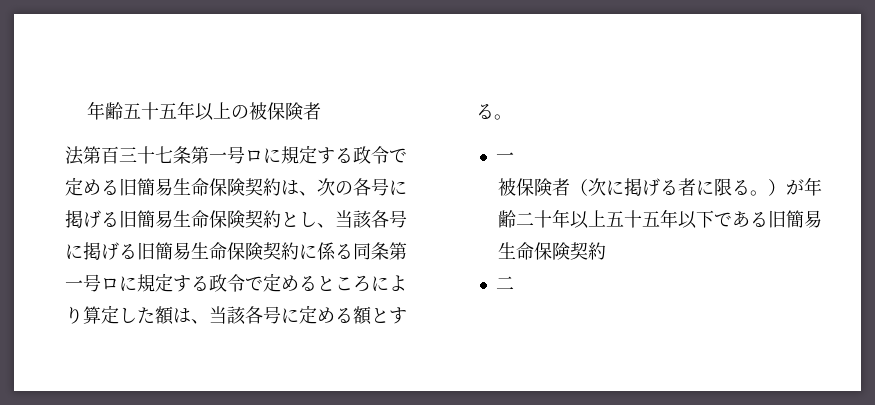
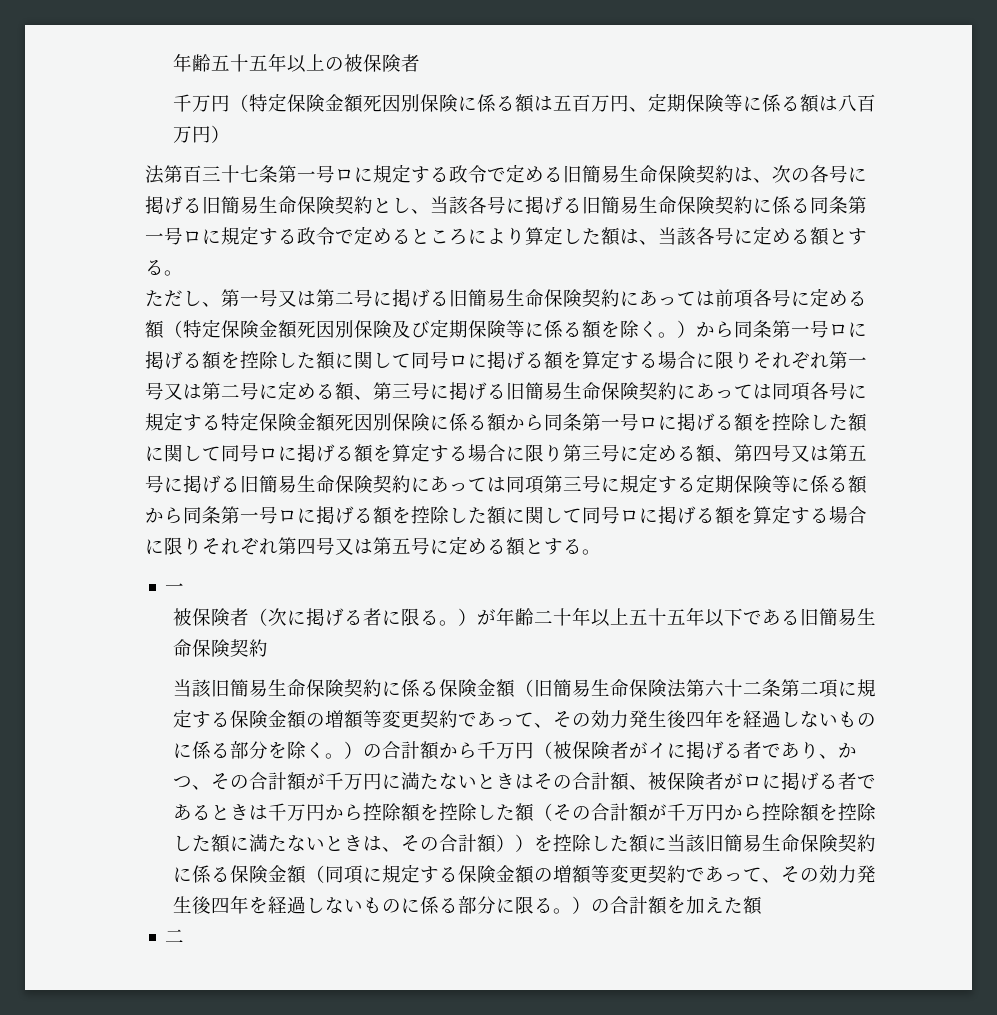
+ 千万円（特定保険金額死因別保険に係る額は五百万円、定期保険等に係る額は八百万円）
+ ただし、第一号又は第二号に掲げる旧簡易生命保険契約にあっては前項各号に定める額（特定保険金額死因別保険及び定期保険等に係る額を除く。）から同条第一号ロに掲げる額を控除した額に関して同号ロに掲げる額を算定する場合に限りそれぞれ第一号又は第二号に定める額、第三号に掲げる旧簡易生命保険契約にあっては同項各号に規定する特定保険金額死因別保険に係る額から同条第一号ロに掲げる額を控除した額に関して同号ロに掲げる額を算定する場合に限り第三号に定める額、第四号又は第五号に掲げる旧簡易生命保険契約にあっては同項第三号に規定する定期保険等に係る額から同条第一号ロに掲げる額を控除した額に関して同号ロに掲げる額を算定する場合に限りそれぞれ第四号又は第五号に定める額とする。
+ 当該旧簡易生命保険契約に係る保険金額（旧簡易生命保険法第六十二条第二項に規定する保険金額の増額等変更契約であって、その効力発生後四年を経過しないものに係る部分を除く。）の合計額から千万円（被保険者がイに掲げる者であり、かつ、その合計額が千万円に満たないときはその合計額、被保険者がロに掲げる者であるときは千万円から控除額を控除した額（その合計額が千万円から控除額を控除した額に満たないときは、その合計額））を控除した額に当該旧簡易生命保険契約に係る保険金額（同項に規定する保険金額の増額等変更契約であって、その効力発生後四年を経過しないものに係る部分に限る。）の合計額を加えた額

